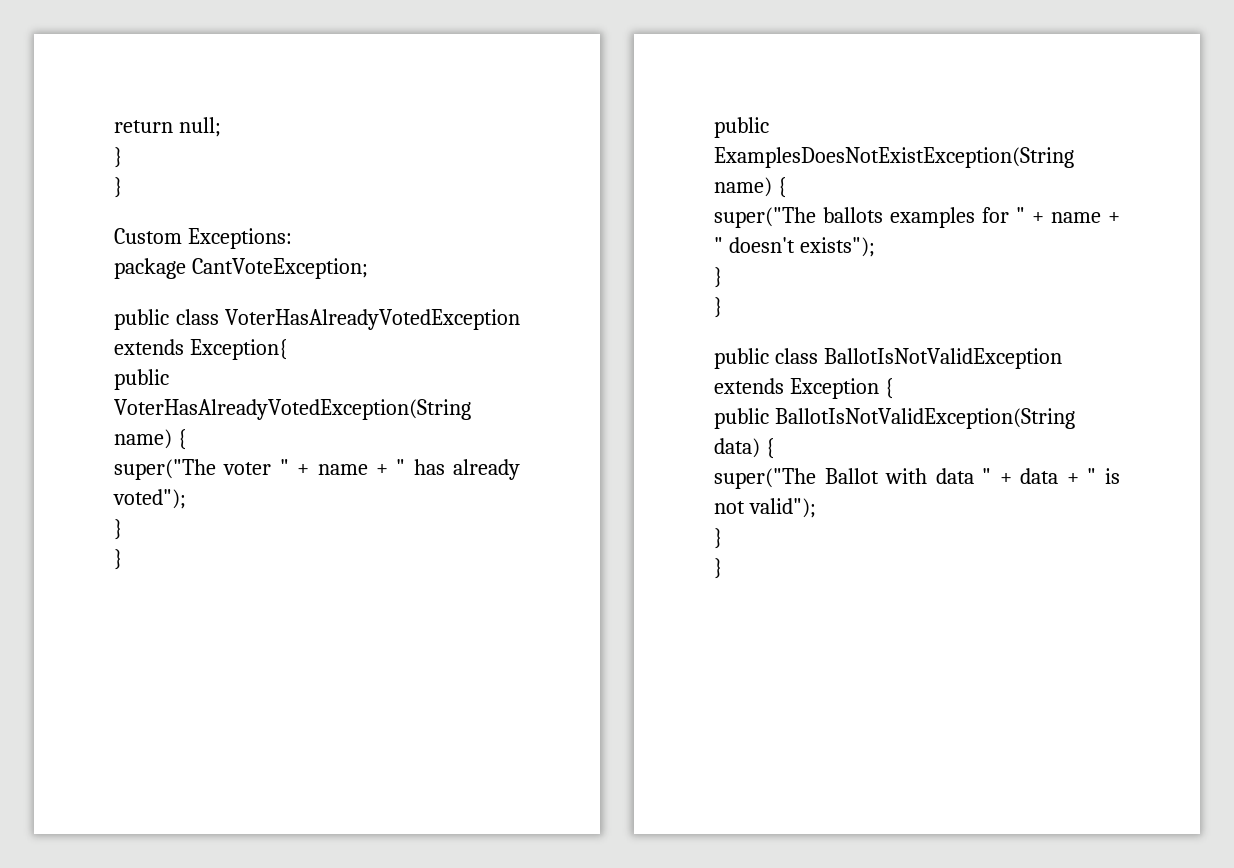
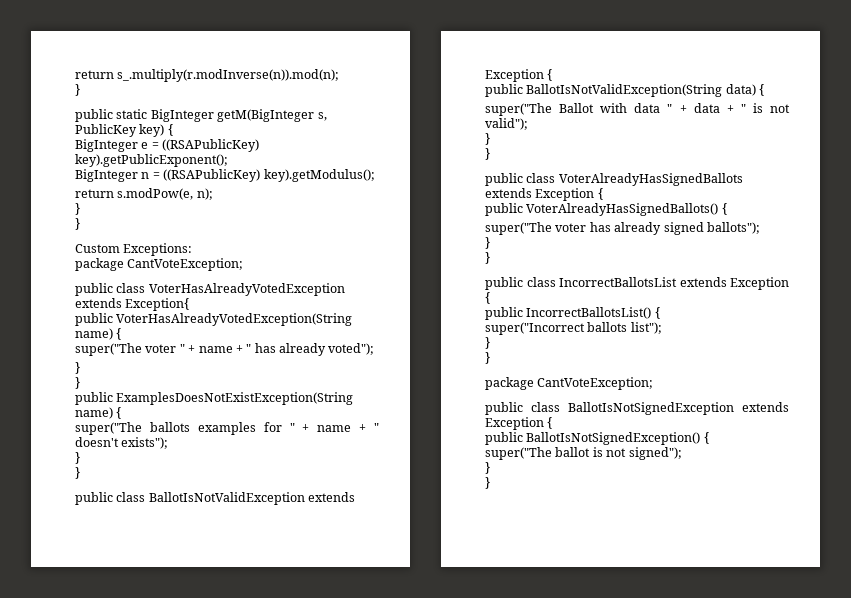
- return null;
+ return s_.multiply(r.modInverse(n)).mod(n);
+ }
+ public static BigInteger getM(BigInteger s, PublicKey key) {
+ BigInteger e = ((RSAPublicKey) key).getPublicExponent();
+ BigInteger n = ((RSAPublicKey) key).getModulus();
+ return s.modPow(e, n);
+ public class VoterAlreadyHasSignedBallots extends Exception {
+ public VoterAlreadyHasSignedBallots() {
+ super("The voter has already signed ballots");
+ }
+ }
+ public class IncorrectBallotsList extends Exception {
+ public IncorrectBallotsList() {
+ super("Incorrect ballots list");
+ }
+ }
+ package CantVoteException;
+ public class BallotIsNotSignedException extends Exception {
+ public BallotIsNotSignedException() {
+ super("The ballot is not signed");
+ }
+ }

